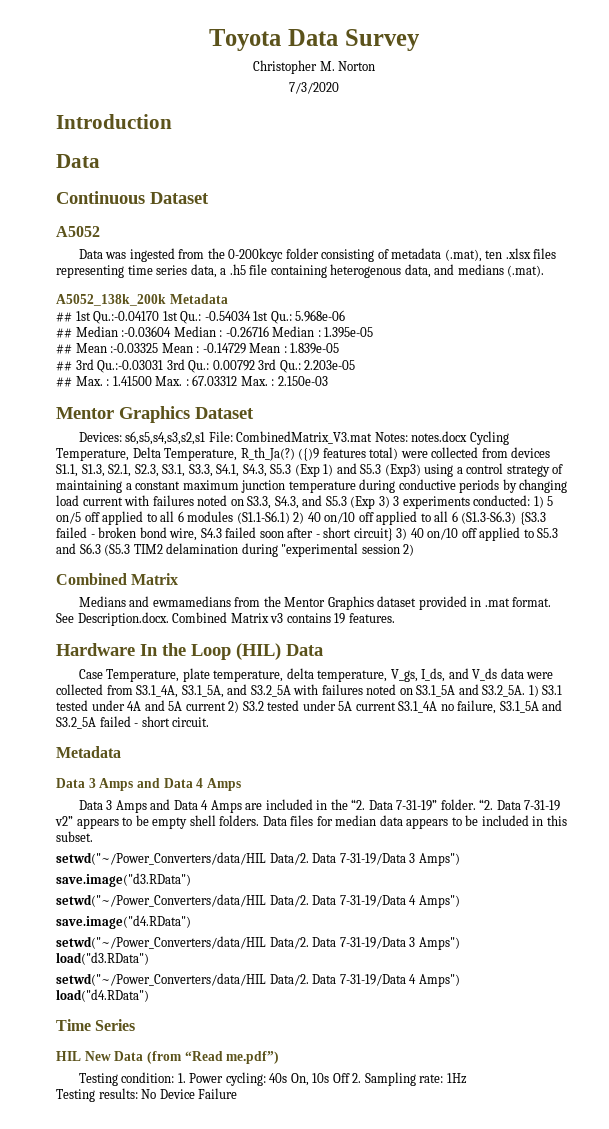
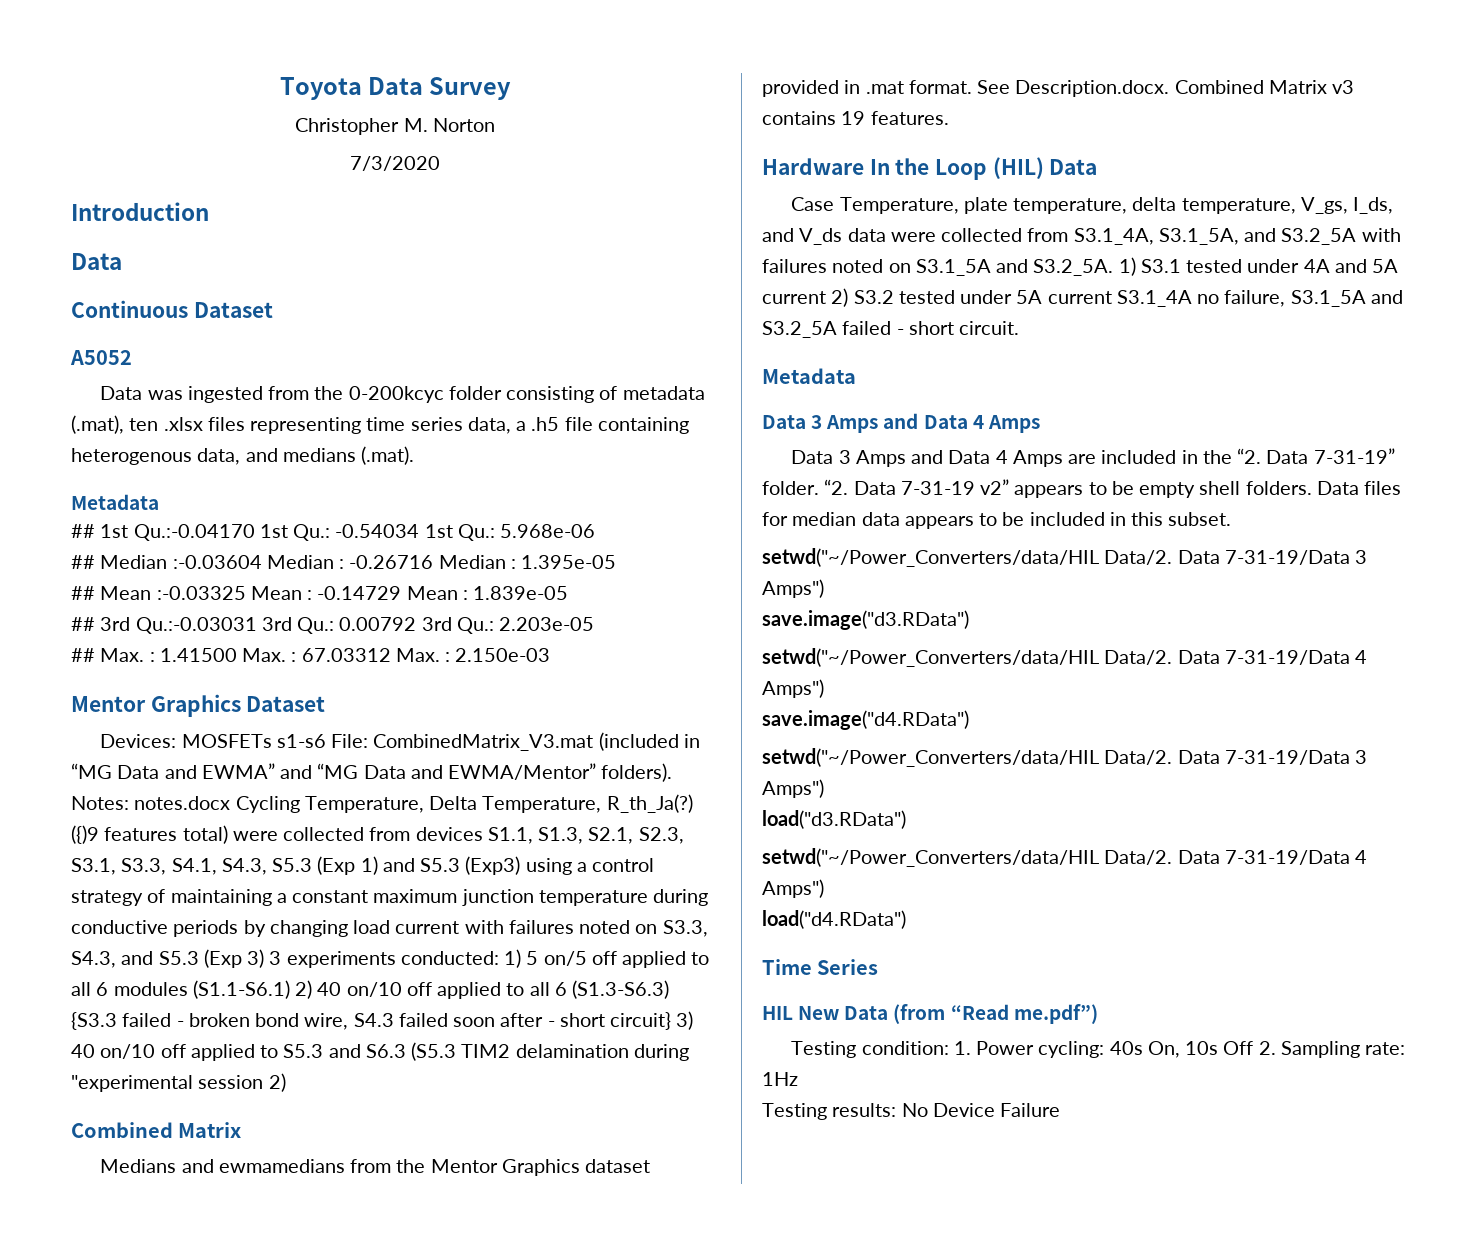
  Data was ingested from the 0-200kcyc folder consisting of metadata (.mat), ten .xlsx files representing time series data, a .h5 file containing heterogenous data, and medians (.mat).
- A5052_138k_200k Metadata
+ Metadata
- Devices: s6,s5,s4,s3,s2,s1 File: CombinedMatrix_V3.mat Notes: notes.docx Cycling Temperature, Delta Temperature, R_th_Ja(?)
+ Devices: MOSFETs s1-s6 File: CombinedMatrix_V3.mat (included in “MG Data and EWMA” and “MG Data and EWMA/Mentor” folders). Notes: notes.docx Cycling Temperature, Delta Temperature, R_th_Ja(?)

